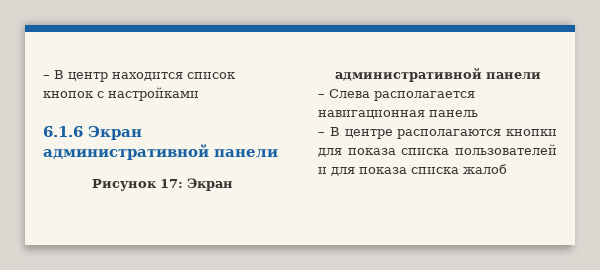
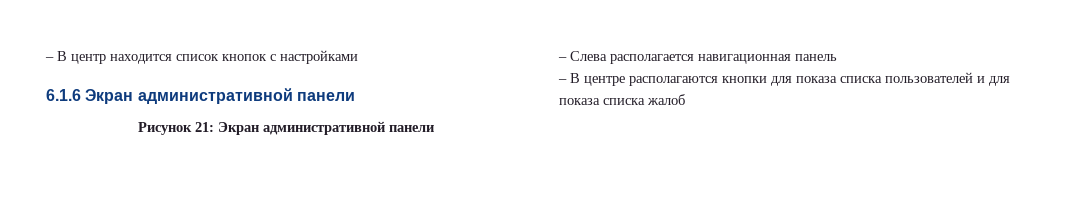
- Рисунок 17: Экран административной панели
+ Рисунок 21: Экран административной панели

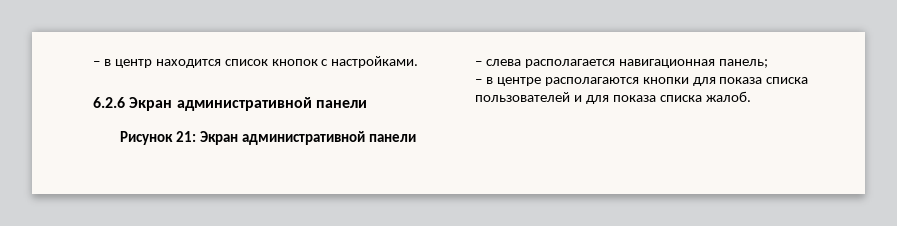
- – В центр находится список кнопок с настройками
- 6.1.6 Экран административной панели
+ – в центр находится список кнопок с настройками.
+ 6.2.6 Экран административной панели
- – Слева располагается навигационная панель
- – В центре располагаются кнопки для показа списка пользователей и для показа списка жалоб
+ – слева располагается навигационная панель;
+ – в центре располагаются кнопки для показа списка пользователей и для показа списка жалоб.

